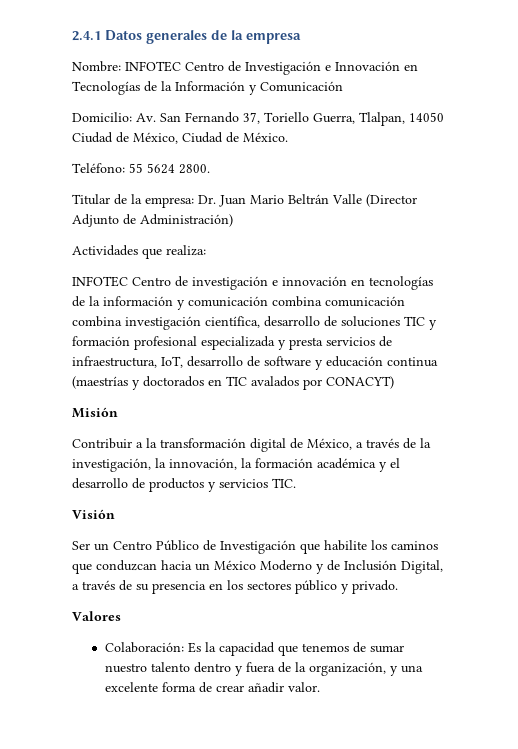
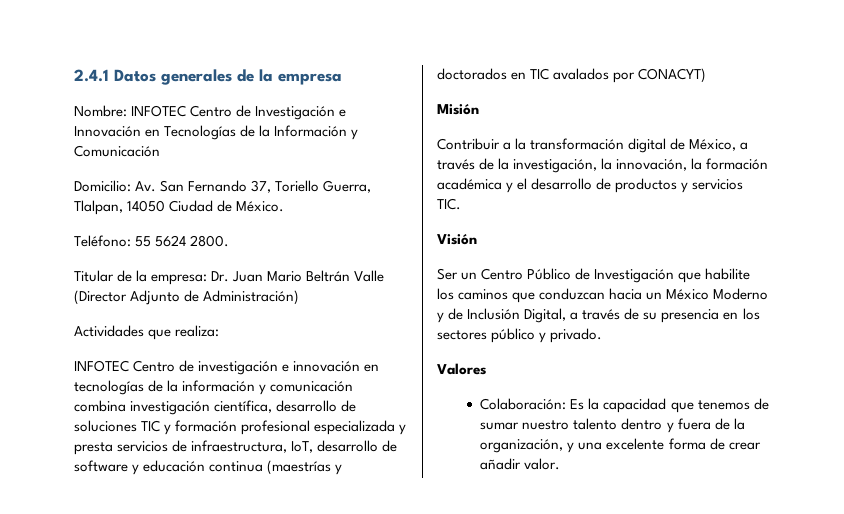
- Domicilio: Av. San Fernando 37, Toriello Guerra, Tlalpan, 14050 Ciudad de México, Ciudad de México.
+ Domicilio: Av. San Fernando 37, Toriello Guerra, Tlalpan, 14050 Ciudad de México.
- INFOTEC Centro de investigación e innovación en tecnologías de la información y comunicación combina comunicación combina investigación científica, desarrollo de soluciones TIC y formación profesional especializada y presta servicios de infraestructura, IoT, desarrollo de software y educación continua (maestrías y doctorados en TIC avalados por CONACYT)
+ INFOTEC Centro de investigación e innovación en tecnologías de la información y comunicación combina investigación científica, desarrollo de soluciones TIC y formación profesional especializada y presta servicios de infraestructura, IoT, desarrollo de software y educación continua (maestrías y doctorados en TIC avalados por CONACYT)

